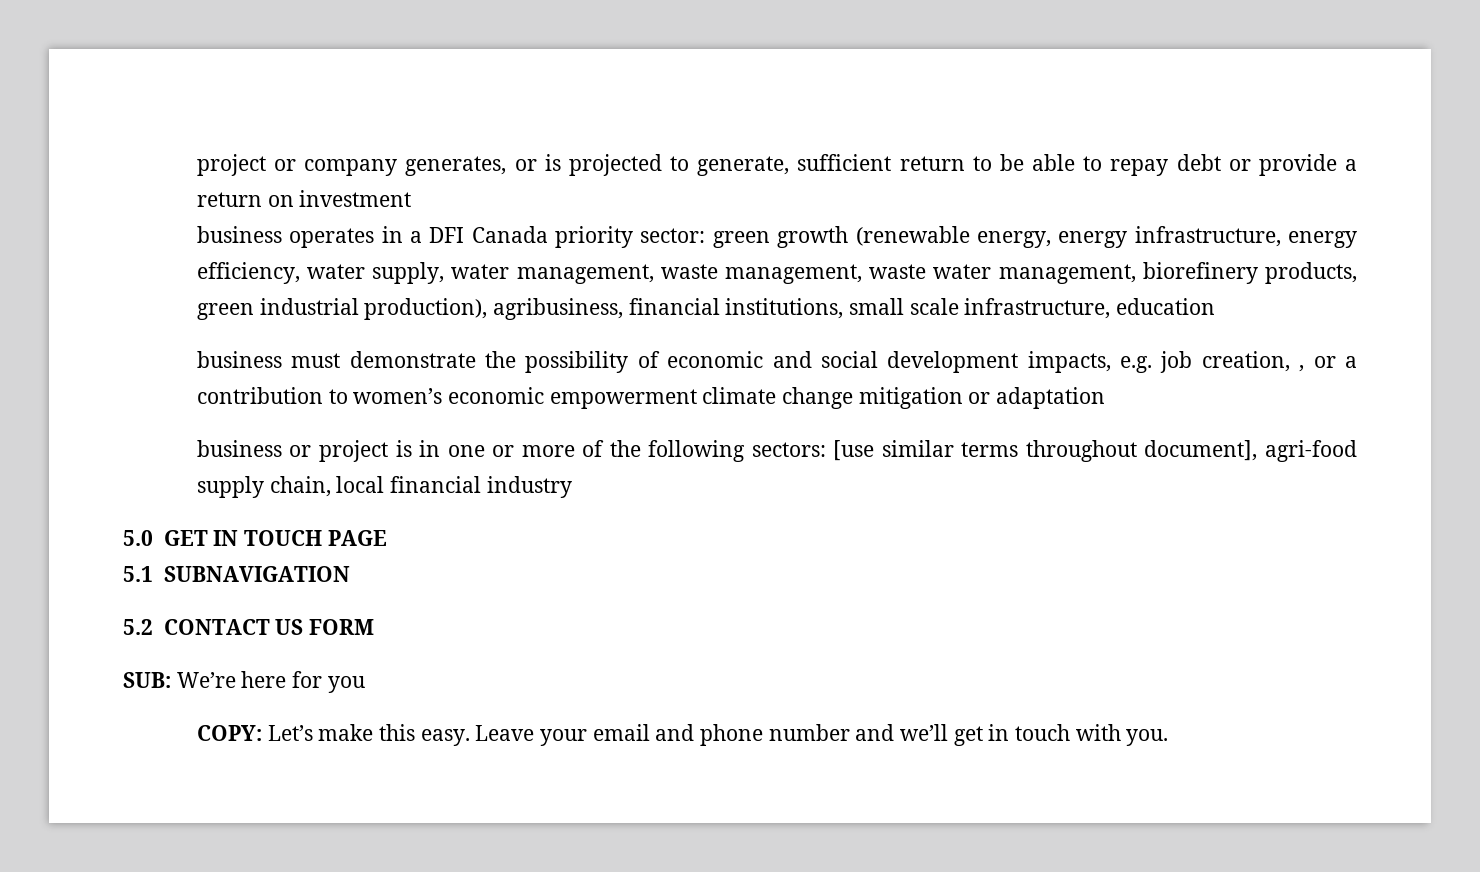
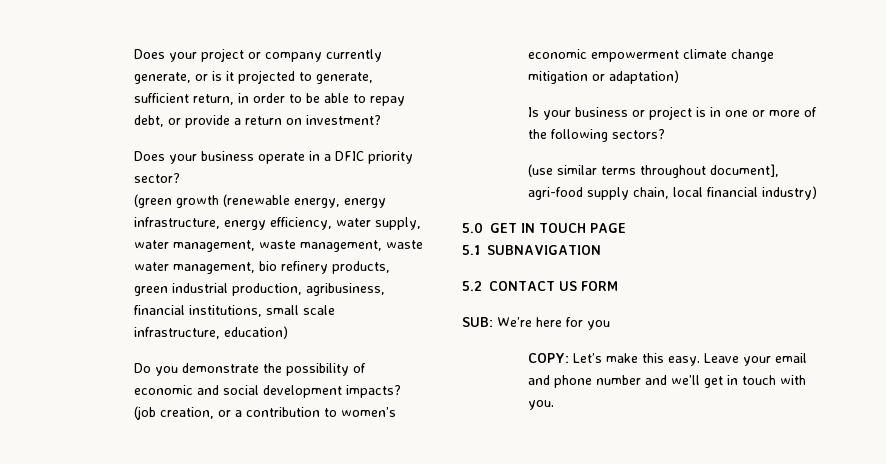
- project or company generates, or is projected to generate, sufficient return to be able to repay debt or provide a return on investment
- business operates in a DFI Canada priority sector: green growth (renewable energy, energy infrastructure, energy efficiency, water supply, water management, waste management, waste water management, biorefinery products, green industrial production), agribusiness, financial institutions, small scale infrastructure, education
- business must demonstrate the possibility of economic and social development impacts, e.g. job creation, , or a contribution to women’s economic empowerment climate change mitigation or adaptation
- business or project is in one or more of the following sectors: [use similar terms throughout document], agri-food supply chain, local financial industry
+ Does your project or company currently generate, or is it projected to generate, sufficient return, in order to be able to repay debt, or provide a return on investment?
+ Does your business operate in a DFIC priority sector?
+ (green growth (renewable energy, energy infrastructure, energy efficiency, water supply, water management, waste management, waste water management, bio refinery products, green industrial production, agribusiness, financial institutions, small scale infrastructure, education)
+ Do you demonstrate the possibility of economic and social development impacts? (job creation, or a contribution to women’s economic empowerment climate change mitigation or adaptation)
+ Is your business or project is in one or more of the following sectors?
+ (use similar terms throughout document], agri-food supply chain, local financial industry)

